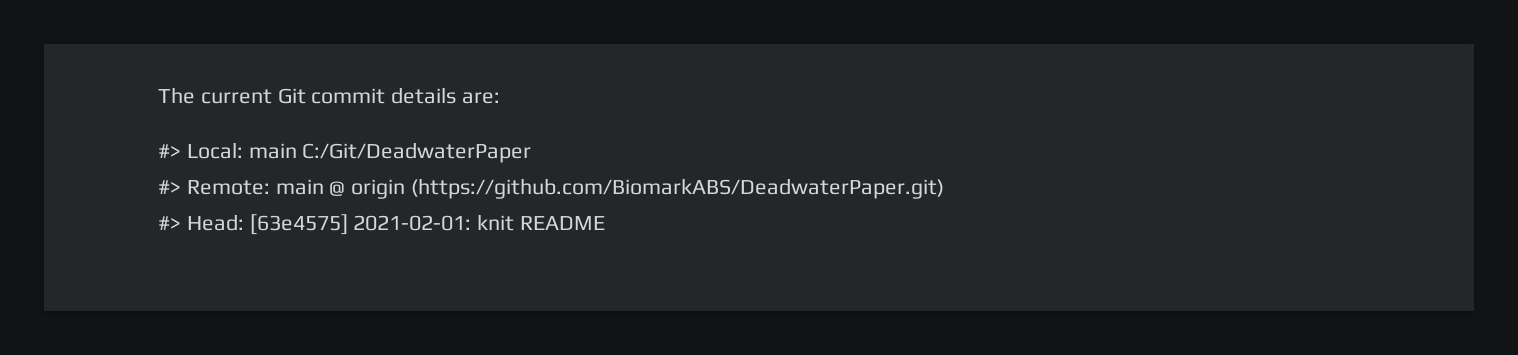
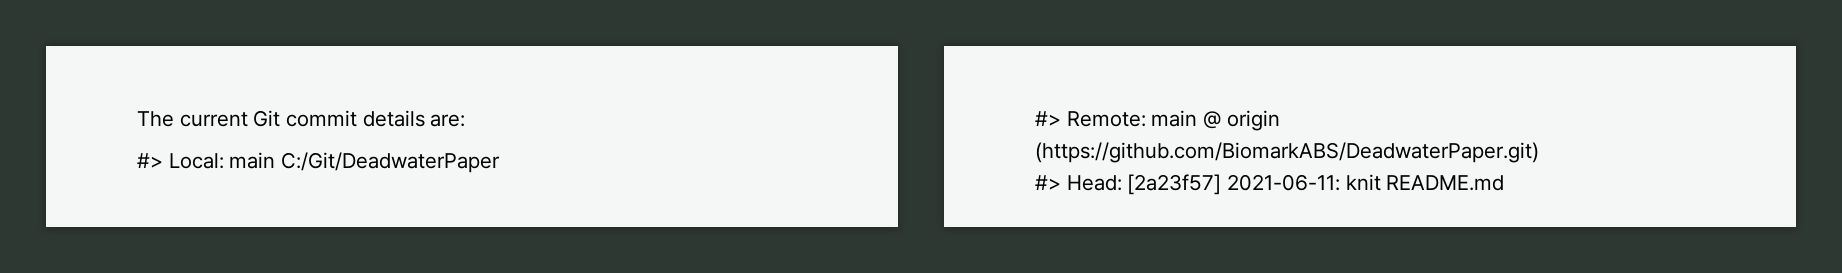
- #> Head: [63e4575] 2021-02-01: knit README
+ #> Head: [2a23f57] 2021-06-11: knit README.md

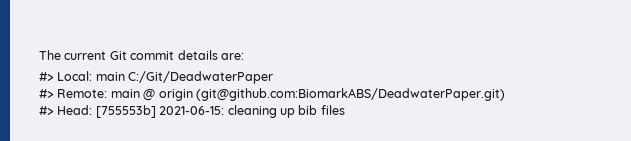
- #> Remote: main @ origin (https://github.com/BiomarkABS/DeadwaterPaper.git)
+ #> Remote: main @ origin (git@github.com:BiomarkABS/DeadwaterPaper.git)
- #> Head: [2a23f57] 2021-06-11: knit README.md
+ #> Head: [755553b] 2021-06-15: cleaning up bib files

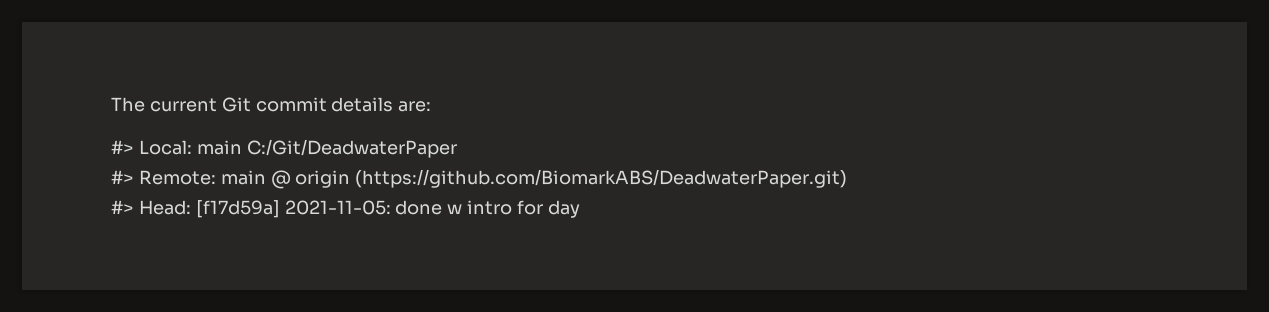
- #> Remote: main @ origin (git@github.com:BiomarkABS/DeadwaterPaper.git)
+ #> Remote: main @ origin (https://github.com/BiomarkABS/DeadwaterPaper.git)
- #> Head: [755553b] 2021-06-15: cleaning up bib files
+ #> Head: [f17d59a] 2021-11-05: done w intro for day

